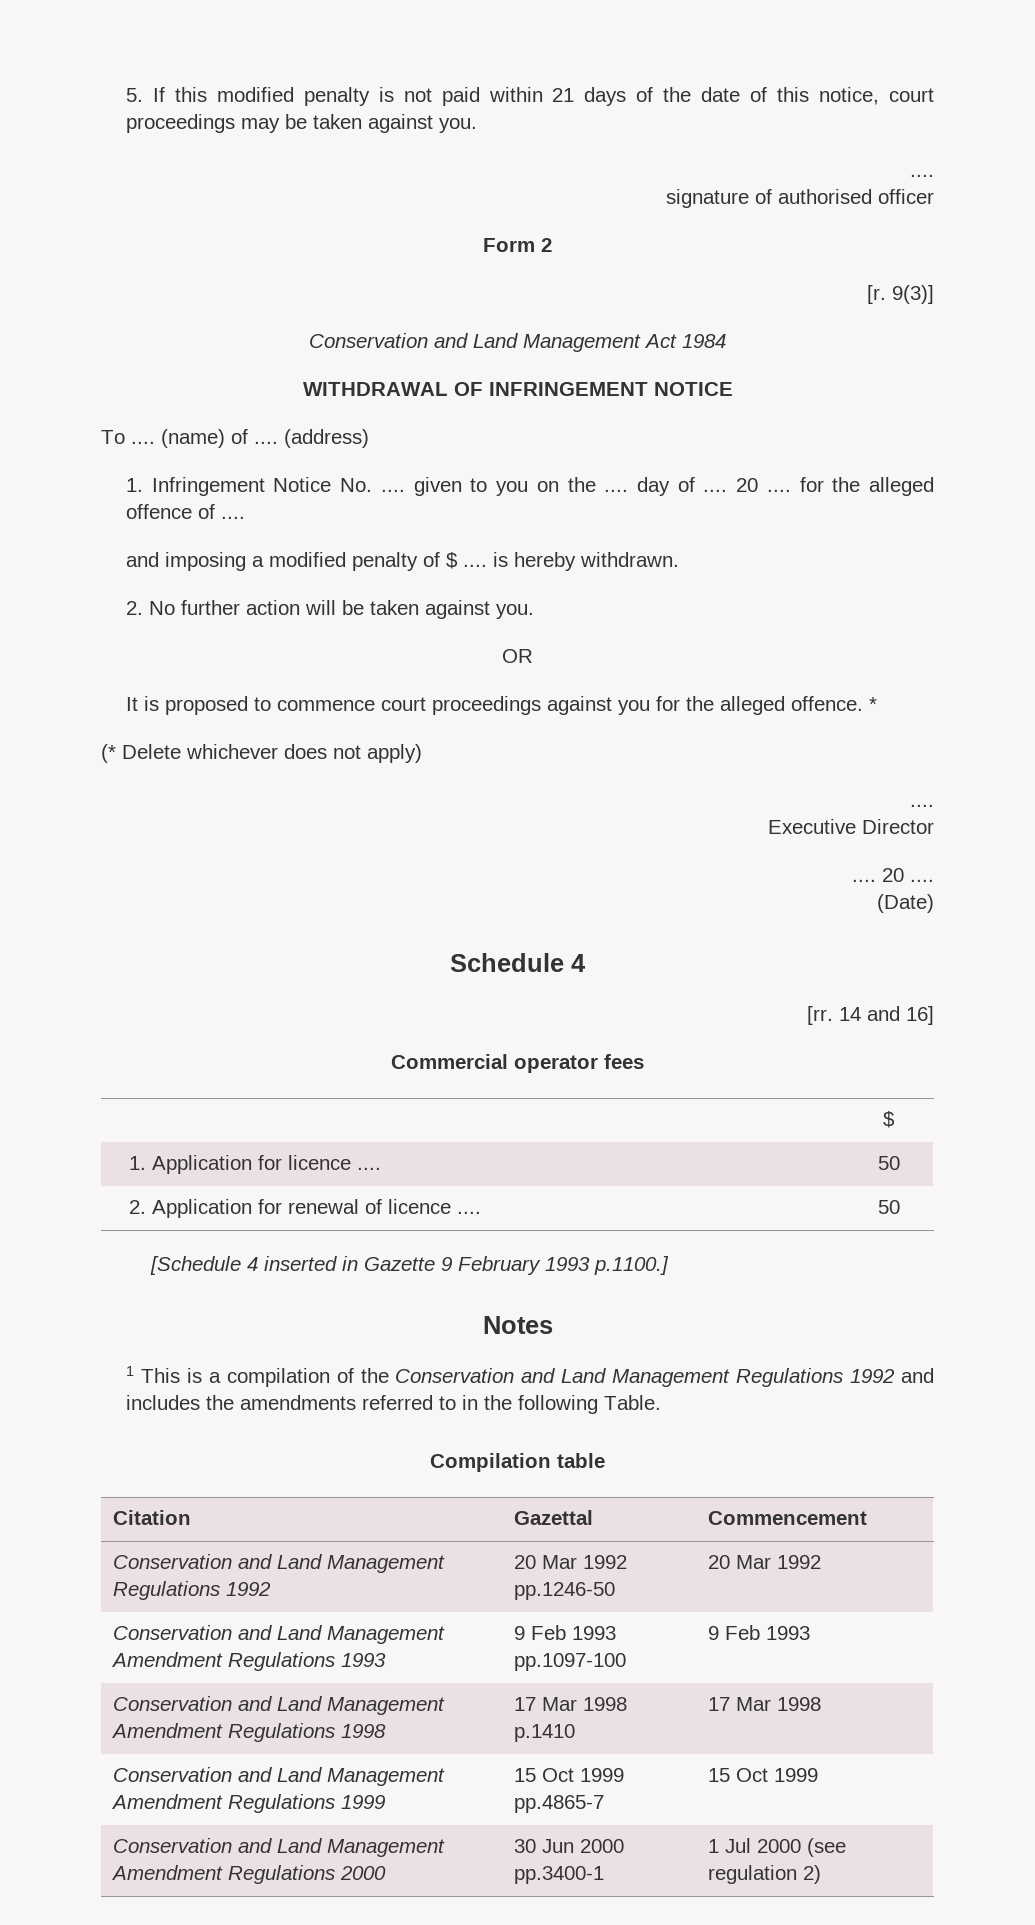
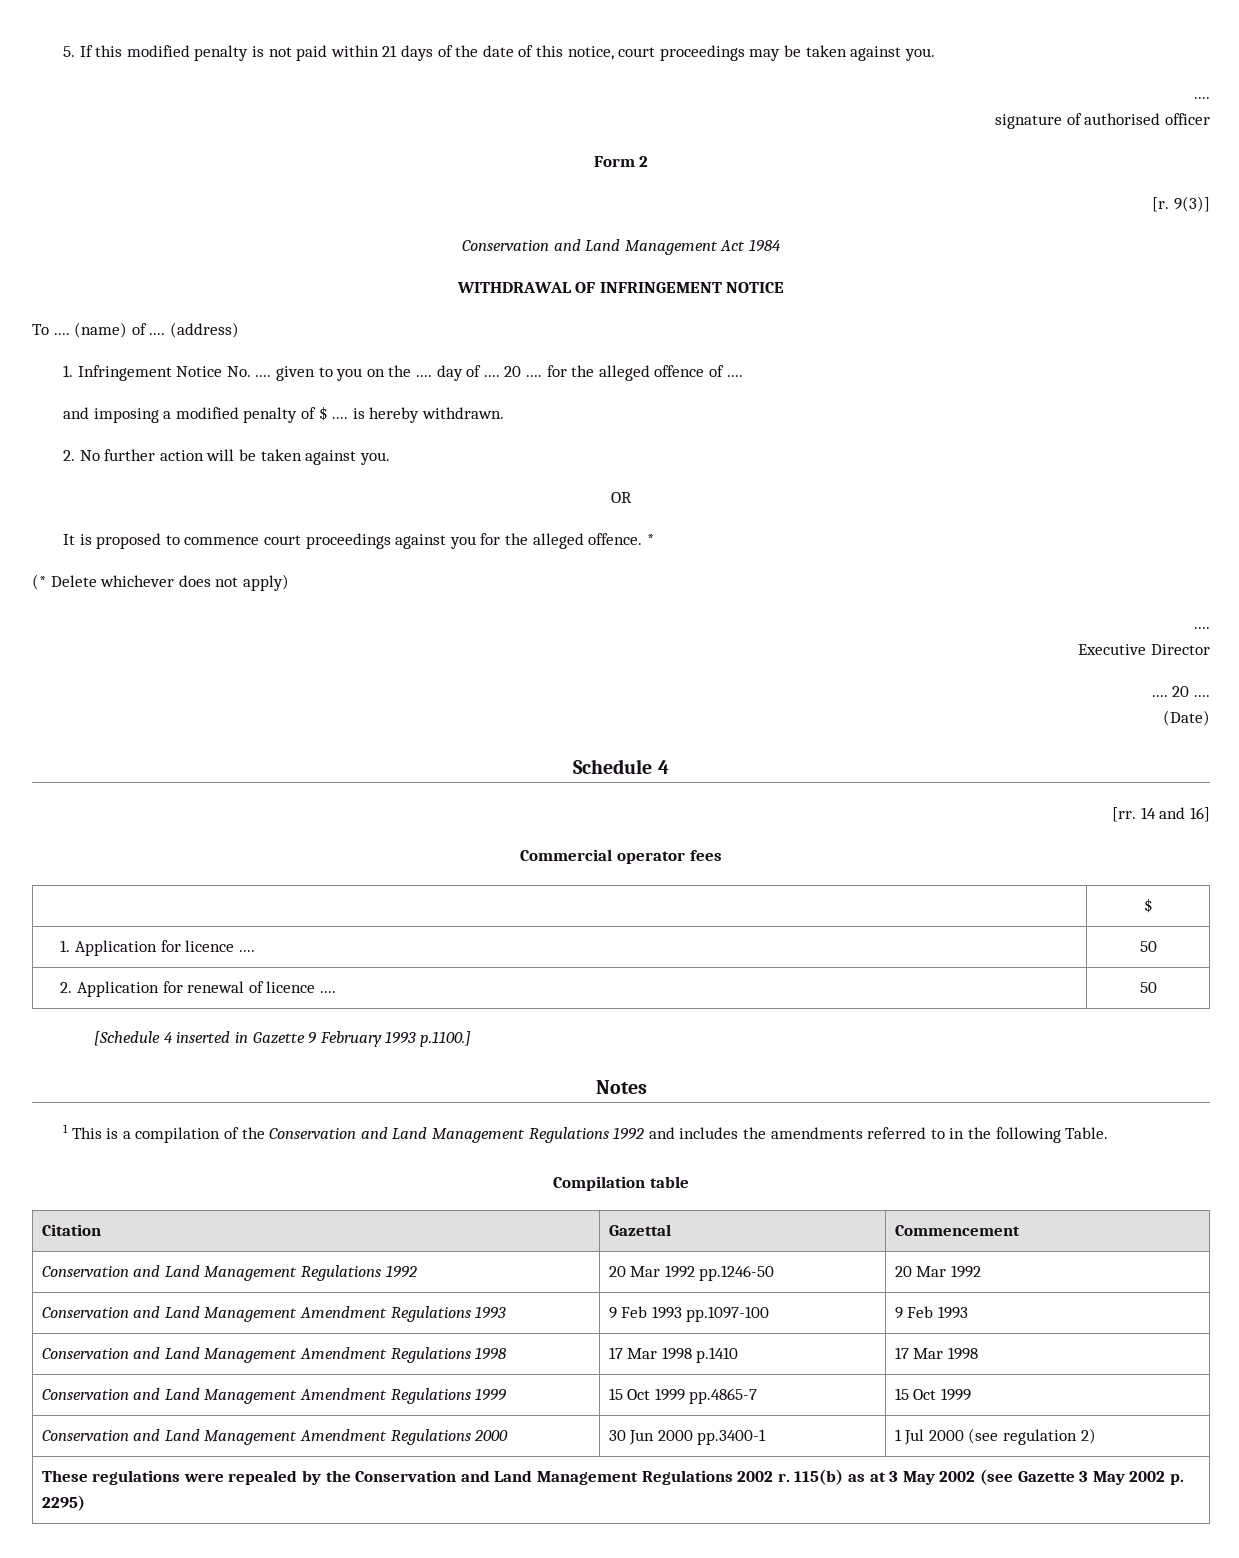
+ These regulations were repealed by the Conservation and Land Management Regulations 2002 r. 115(b) as at 3 May 2002 (see Gazette 3 May 2002 p. 2295)

